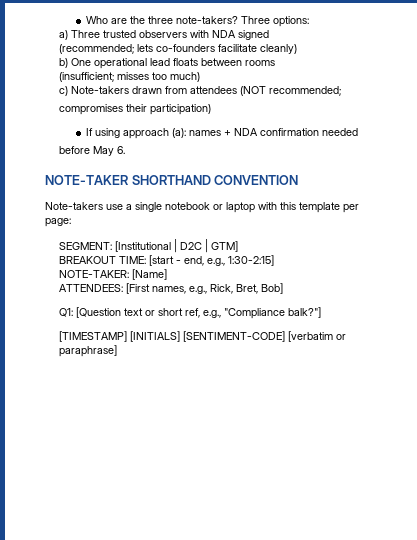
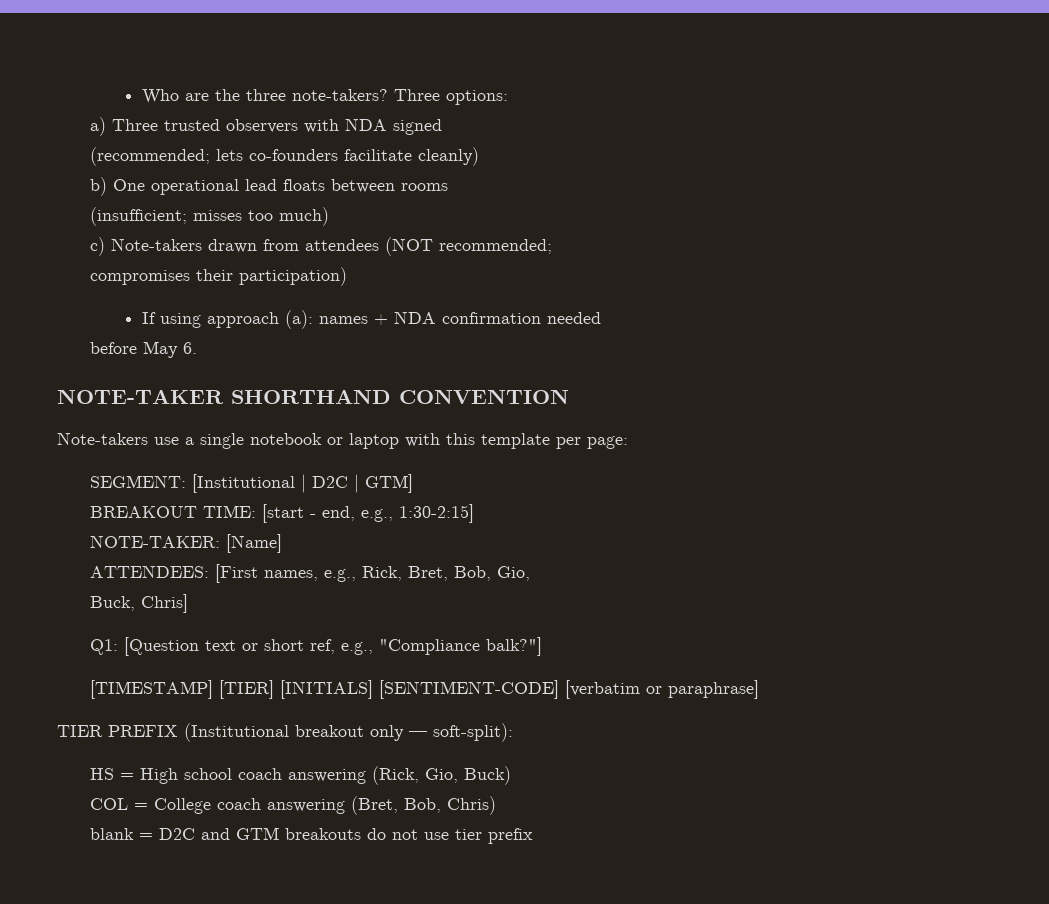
- ATTENDEES: [First names, e.g., Rick, Bret, Bob]
+ ATTENDEES: [First names, e.g., Rick, Bret, Bob, Gio,
+ Buck, Chris]
- [TIMESTAMP] [INITIALS] [SENTIMENT-CODE] [verbatim or paraphrase]
+ [TIMESTAMP] [TIER] [INITIALS] [SENTIMENT-CODE] [verbatim or paraphrase]
+ TIER PREFIX (Institutional breakout only — soft-split):
+ HS = High school coach answering (Rick, Gio, Buck)
+ COL = College coach answering (Bret, Bob, Chris)
+ blank = D2C and GTM breakouts do not use tier prefix

